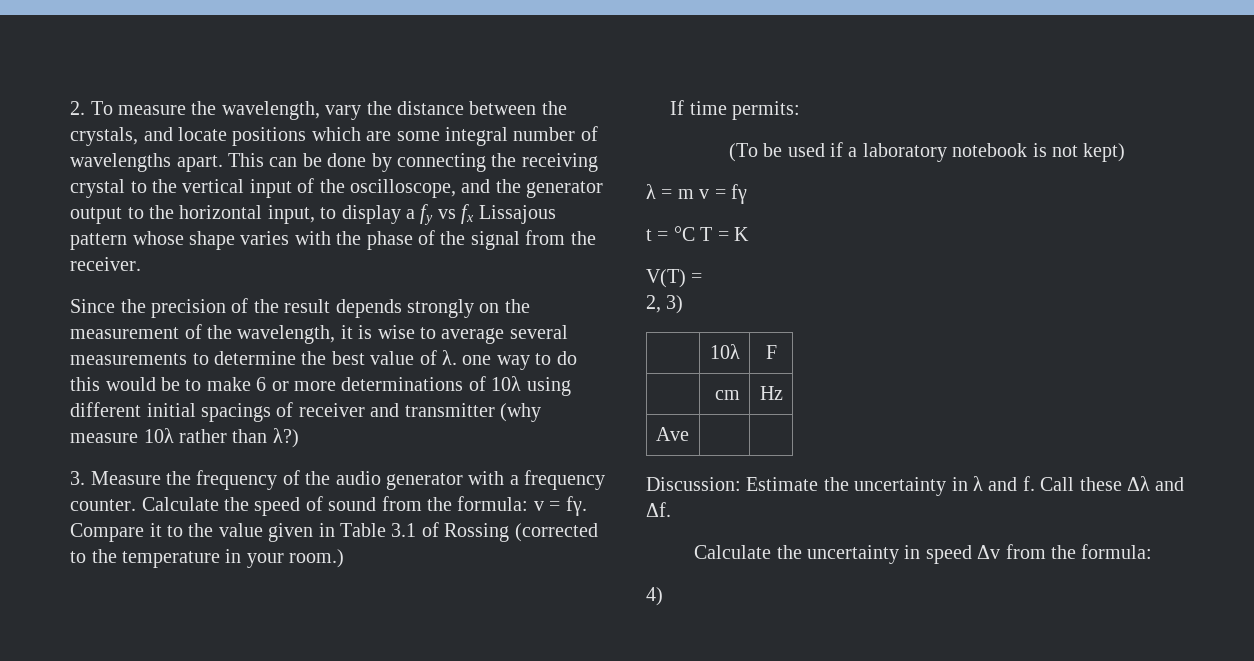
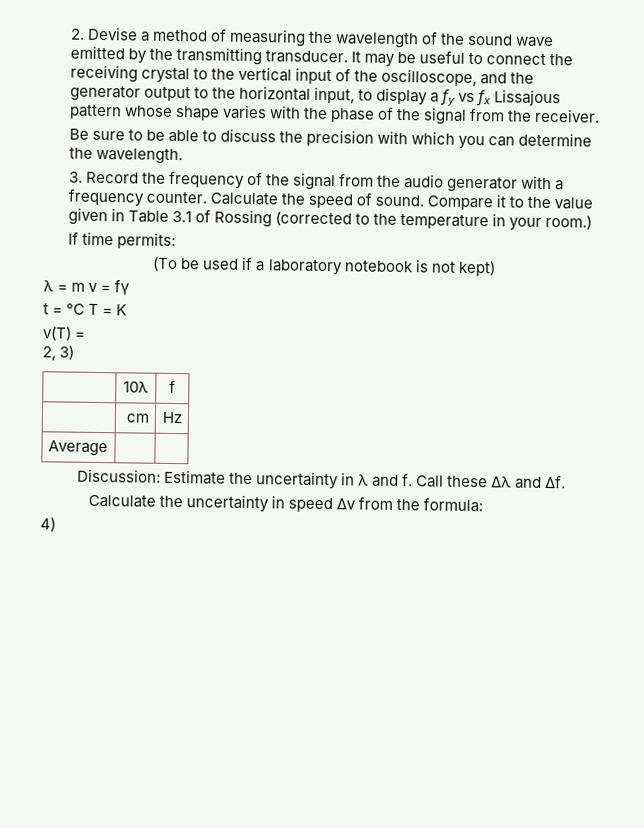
- 2. To measure the wavelength, vary the distance between the crystals, and locate positions which are some integral number of wavelengths apart. This can be done by connecting the receiving crystal to the vertical input of the oscilloscope, and the generator output to the horizontal input, to display a fy vs fx Lissajous pattern whose shape varies with the phase of the signal from the receiver.
+ 2. Devise a method of measuring the wavelength of the sound wave emitted by the transmitting transducer. It may be useful to connect the receiving crystal to the vertical input of the oscilloscope, and the generator output to the horizontal input, to display a fy vs fx Lissajous pattern whose shape varies with the phase of the signal from the receiver.
- Since the precision of the result depends strongly on the measurement of the wavelength, it is wise to average several measurements to determine the best value of λ. one way to do this would be to make 6 or more determinations of 10λ using different initial spacings of receiver and transmitter (why measure 10λ rather than λ?)
+ Be sure to be able to discuss the precision with which you can determine the wavelength.
- 3. Measure the frequency of the audio generator with a frequency counter.
+ 3. Record the frequency of the signal from the audio generator with a frequency counter.
- Calculate the speed of sound from the formula: v = fγ.
+ Calculate the speed of sound.
- V(T) =
+ v(T) =
- | 10λ | F
+ | 10λ | f
- Ave | |
+ Average | |

